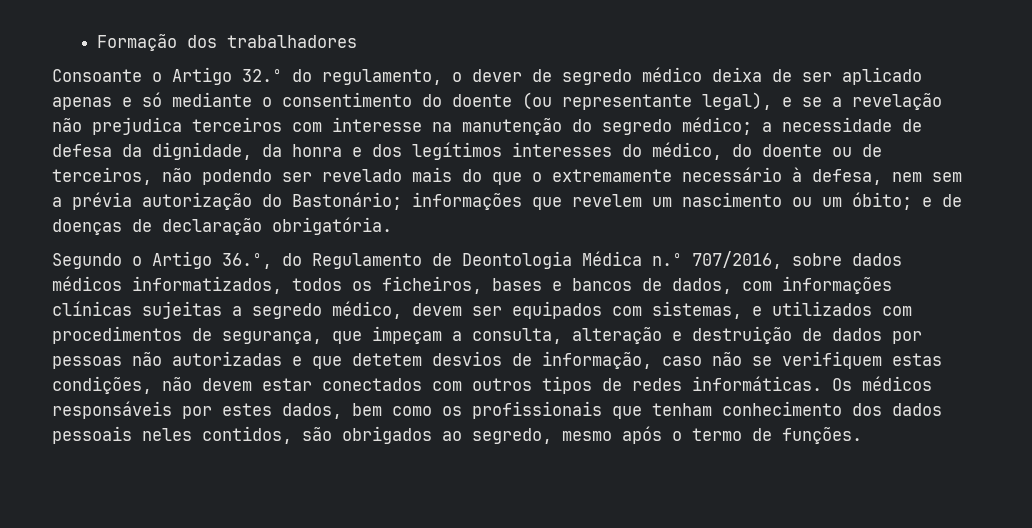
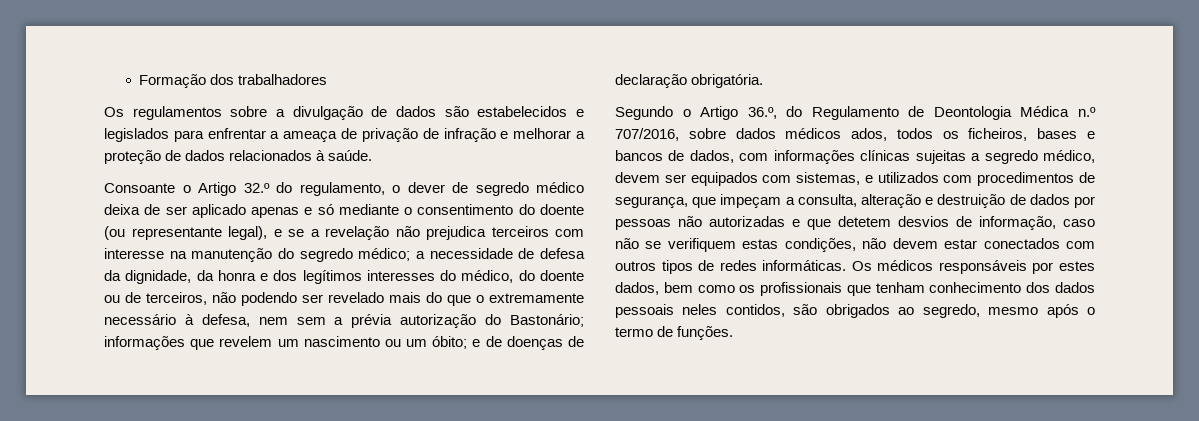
+ Os regulamentos sobre a divulgação de dados são estabelecidos e legislados para enfrentar a ameaça de privação de infração e melhorar a proteção de dados relacionados à saúde.
- Segundo o Artigo 36.º, do Regulamento de Deontologia Médica n.º 707/2016, sobre dados médicos informatizados, todos os ficheiros, bases e bancos de dados, com informações clínicas sujeitas a segredo médico, devem ser equipados com sistemas, e utilizados com procedimentos de segurança, que impeçam a consulta, alteração e destruição de dados por pessoas não autorizadas e que detetem desvios de informação, caso não se verifiquem estas condições, não devem estar conectados com outros tipos de redes informáticas.
+ Segundo o Artigo 36.º, do Regulamento de Deontologia Médica n.º 707/2016, sobre dados médicos ados, todos os ficheiros, bases e bancos de dados, com informações clínicas sujeitas a segredo médico, devem ser equipados com sistemas, e utilizados com procedimentos de segurança, que impeçam a consulta, alteração e destruição de dados por pessoas não autorizadas e que detetem desvios de informação, caso não se verifiquem estas condições, não devem estar conectados com outros tipos de redes informáticas.

